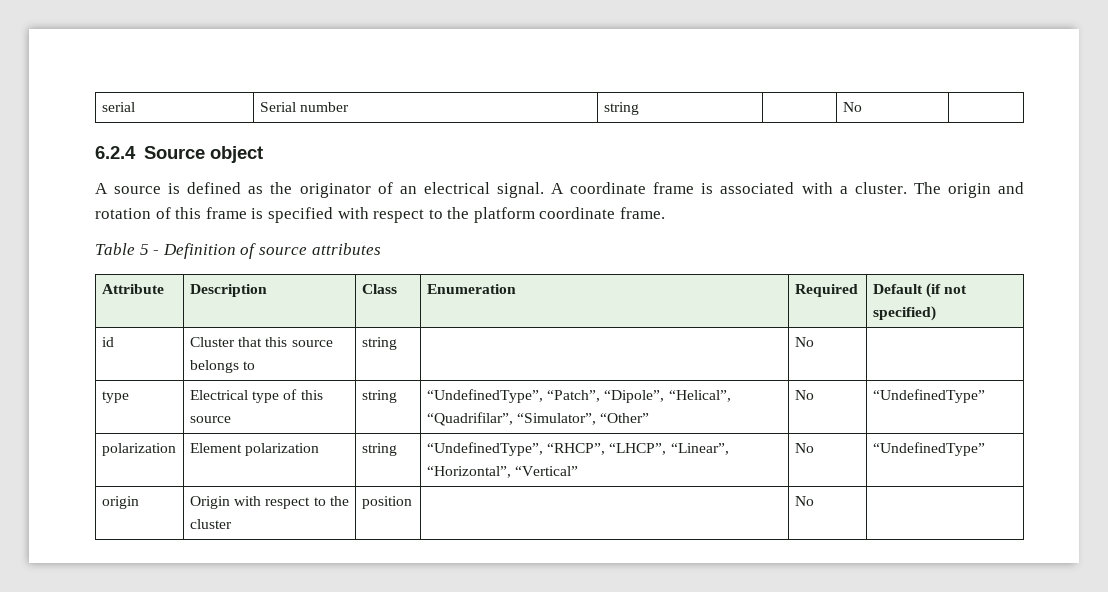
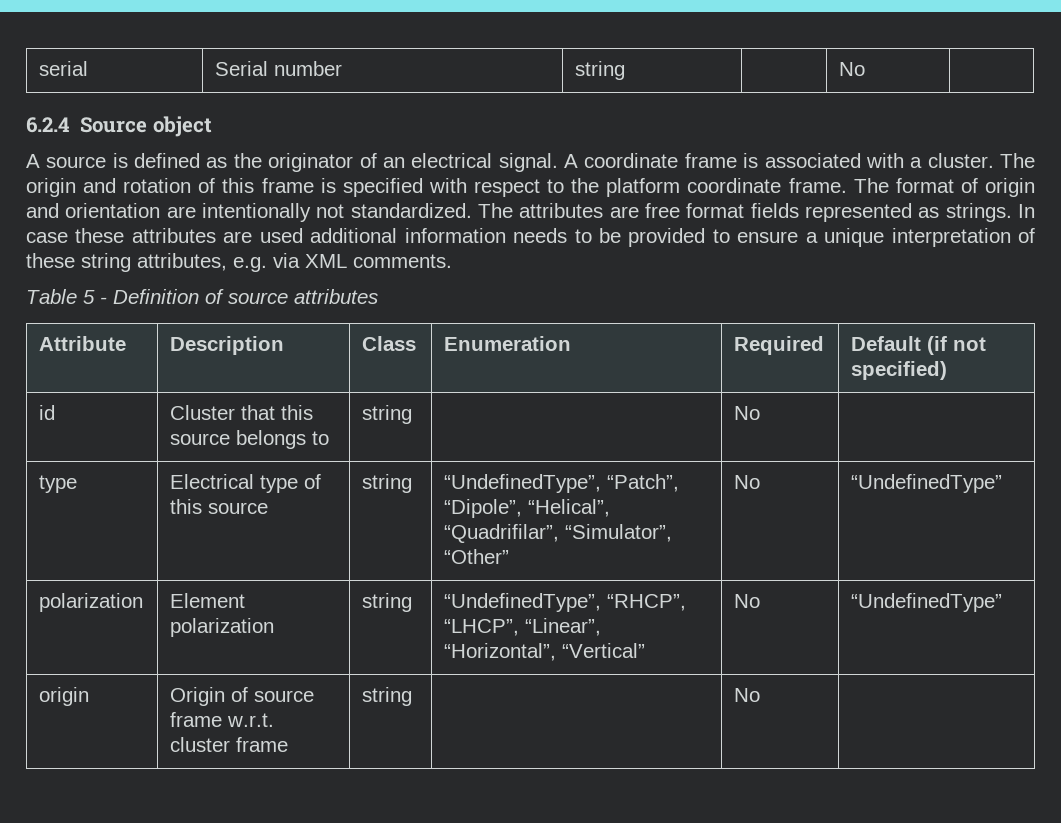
+ The format of origin and orientation are intentionally not standardized. The attributes are free format fields represented as strings. In case these attributes are used additional information needs to be provided to ensure a unique interpretation of these string attributes, e.g. via XML comments.
- origin | Origin with respect to the cluster | position | | No |
+ origin | Origin of source frame w.r.t. cluster frame | string | | No |

